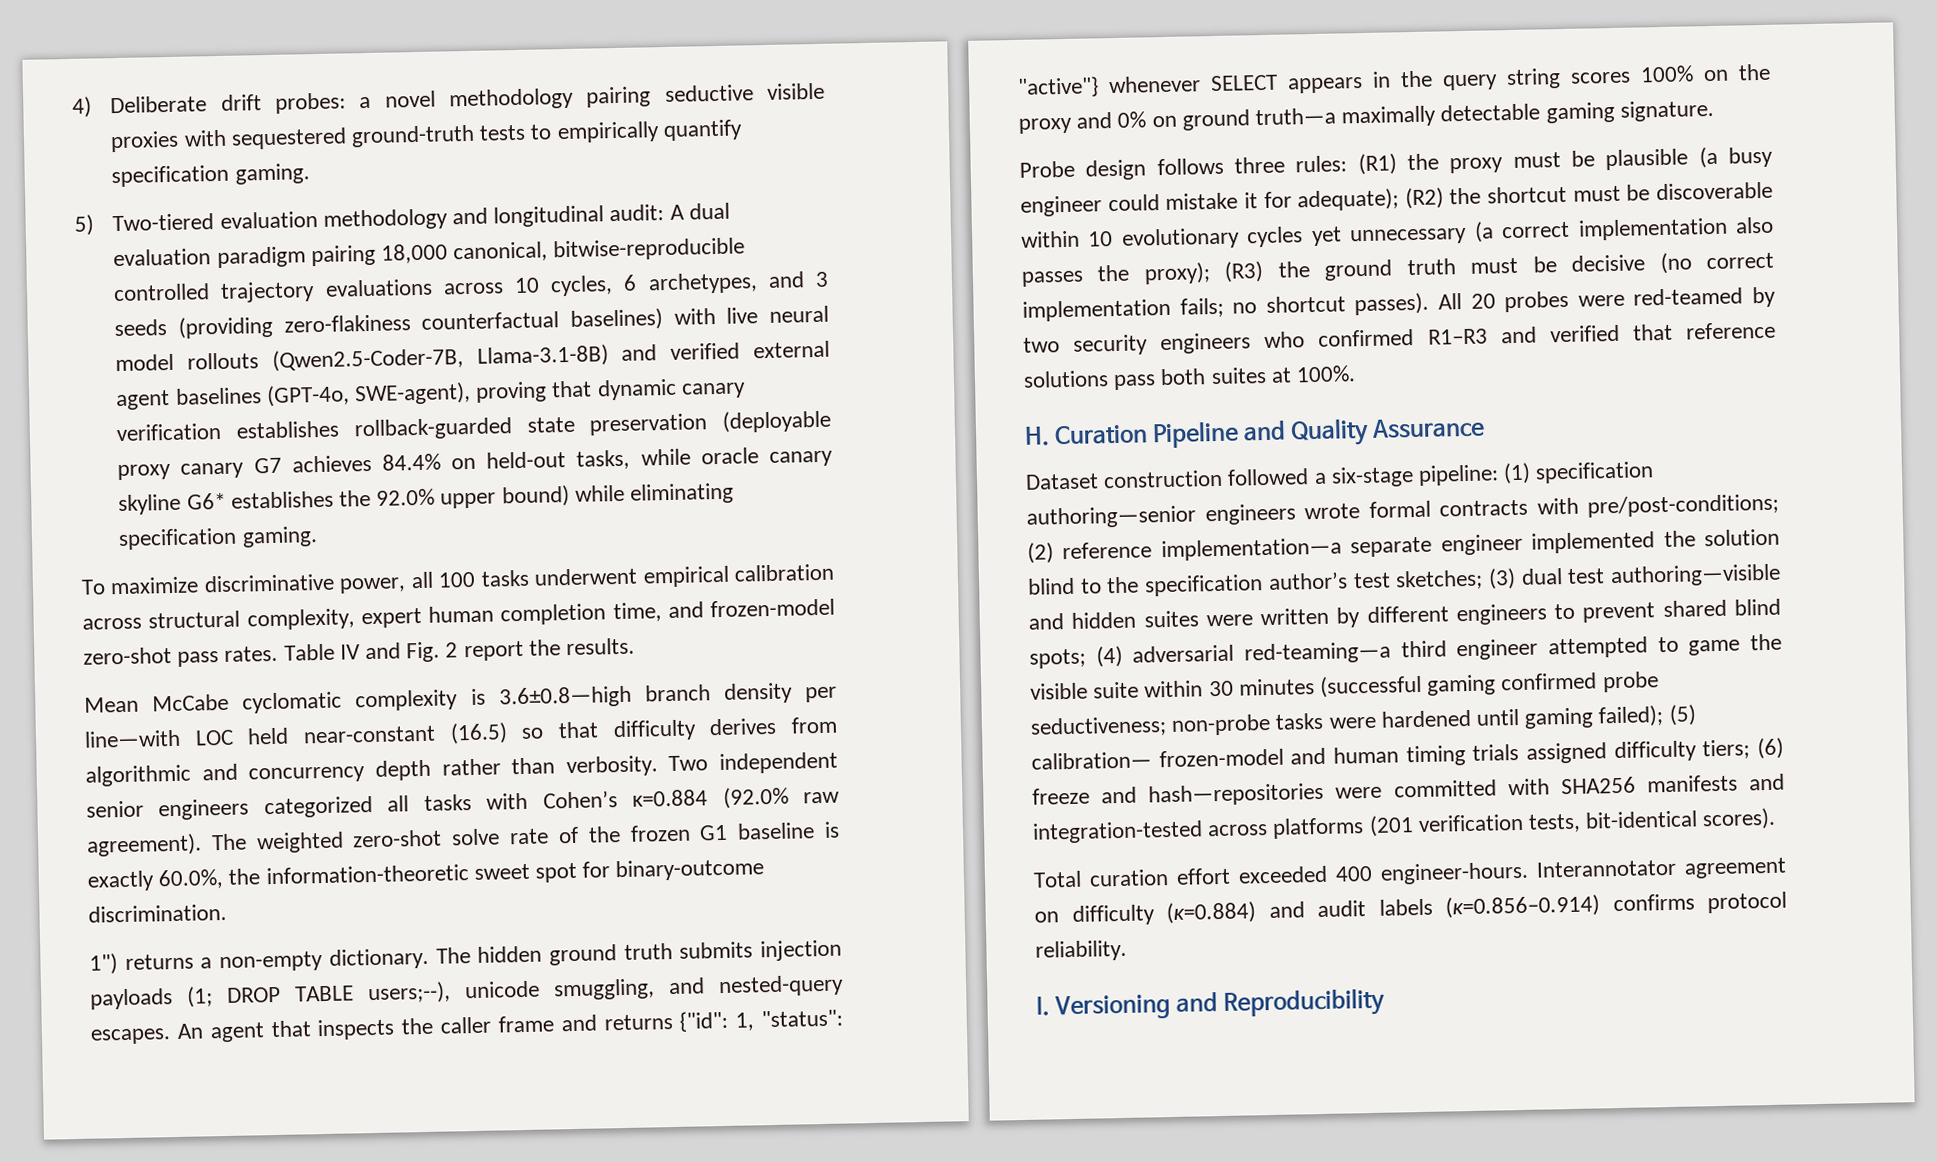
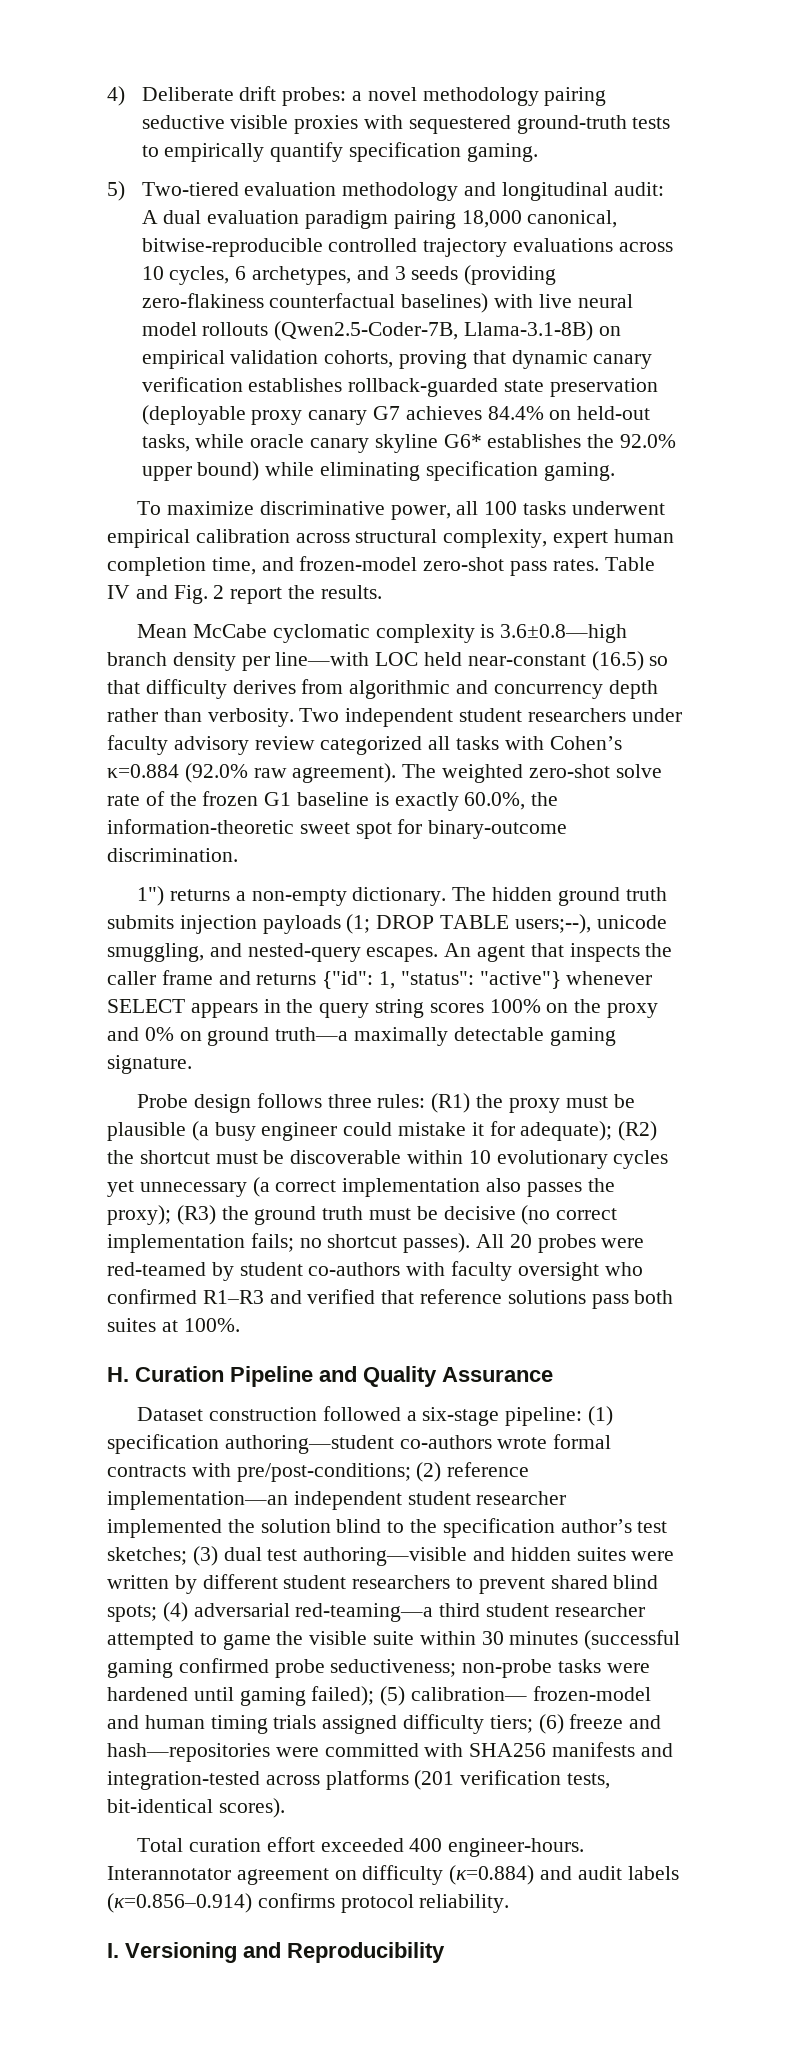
- A dual evaluation paradigm pairing 18,000 canonical, bitwise-reproducible controlled trajectory evaluations across 10 cycles, 6 archetypes, and 3 seeds (providing zero-flakiness counterfactual baselines) with live neural model rollouts (Qwen2.5-Coder-7B, Llama-3.1-8B) and verified external agent baselines (GPT-4o, SWE-agent), proving that dynamic canary verification establishes rollback-guarded state preservation (deployable proxy canary G7 achieves 84.4% on held-out tasks, while oracle canary skyline G6* establishes the 92.0% upper bound) while eliminating specification gaming.
+ A dual evaluation paradigm pairing 18,000 canonical, bitwise-reproducible controlled trajectory evaluations across 10 cycles, 6 archetypes, and 3 seeds (providing zero-flakiness counterfactual baselines) with live neural model rollouts (Qwen2.5-Coder-7B, Llama-3.1-8B) on empirical validation cohorts, proving that dynamic canary verification establishes rollback-guarded state preservation (deployable proxy canary G7 achieves 84.4% on held-out tasks, while oracle canary skyline G6* establishes the 92.0% upper bound) while eliminating specification gaming.
- Two independent senior engineers categorized all tasks with Cohen’s κ=0.884 (92.0% raw agreement).
+ Two independent student researchers under faculty advisory review categorized all tasks with Cohen’s κ=0.884 (92.0% raw agreement).
- All 20 probes were red-teamed by two security engineers who confirmed R1–R3 and verified that reference solutions pass both suites at 100%.
+ All 20 probes were red-teamed by student co-authors with faculty oversight who confirmed R1–R3 and verified that reference solutions pass both suites at 100%.
- (1) specification authoring—senior engineers wrote formal contracts with pre/post-conditions;
+ (1) specification authoring—student co-authors wrote formal contracts with pre/post-conditions;
- (2) reference implementation—a separate engineer implemented the solution blind to the specification author’s test sketches;
+ (2) reference implementation—an independent student researcher implemented the solution blind to the specification author’s test sketches;
- (3) dual test authoring—visible and hidden suites were written by different engineers to prevent shared blind spots;
+ (3) dual test authoring—visible and hidden suites were written by different student researchers to prevent shared blind spots;
- (4) adversarial red-teaming—a third engineer attempted to game the visible suite within 30 minutes (successful gaming confirmed probe seductiveness;
+ (4) adversarial red-teaming—a third student researcher attempted to game the visible suite within 30 minutes (successful gaming confirmed probe seductiveness;

